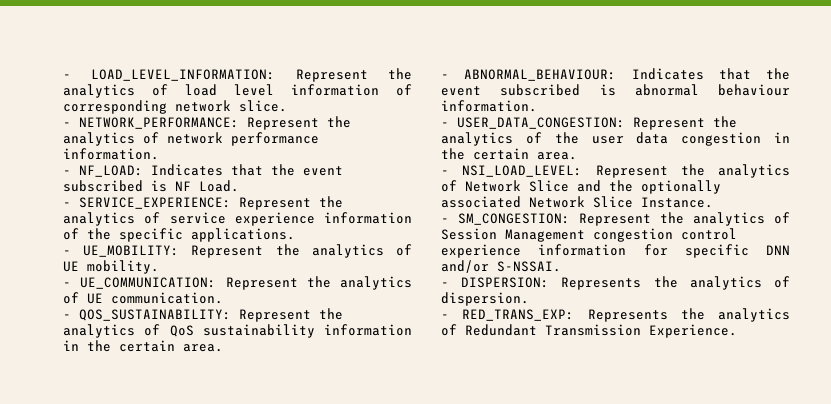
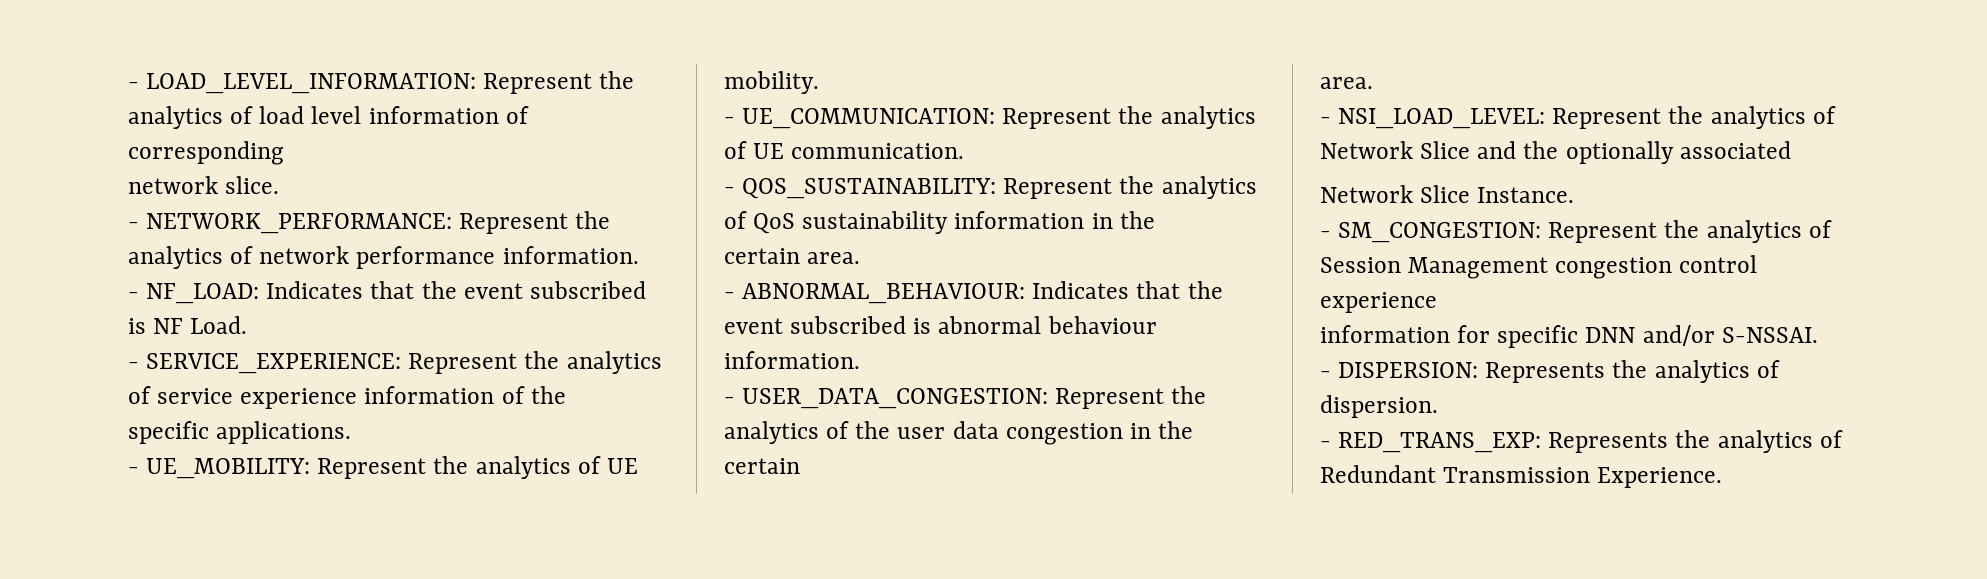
- - LOAD_LEVEL_INFORMATION: Represent the analytics of load level information of corresponding network slice.
+ - LOAD_LEVEL_INFORMATION: Represent the analytics of load level information of corresponding
+ network slice.
- - SERVICE_EXPERIENCE: Represent the analytics of service experience information of the specific applications.
+ - SERVICE_EXPERIENCE: Represent the analytics of service experience information of the
+ specific applications.
- - QOS_SUSTAINABILITY: Represent the analytics of QoS sustainability information in the certain area.
+ - QOS_SUSTAINABILITY: Represent the analytics of QoS sustainability information in the
+ certain area.
- - USER_DATA_CONGESTION: Represent the analytics of the user data congestion in the certain area.
+ - USER_DATA_CONGESTION: Represent the analytics of the user data congestion in the certain
+ area.
- - NSI_LOAD_LEVEL: Represent the analytics of Network Slice and the optionally associated Network Slice Instance.
+ - NSI_LOAD_LEVEL: Represent the analytics of Network Slice and the optionally associated
+ Network Slice Instance.
- - SM_CONGESTION: Represent the analytics of Session Management congestion control experience information for specific DNN and/or S-NSSAI.
+ - SM_CONGESTION: Represent the analytics of Session Management congestion control experience
+ information for specific DNN and/or S-NSSAI.

